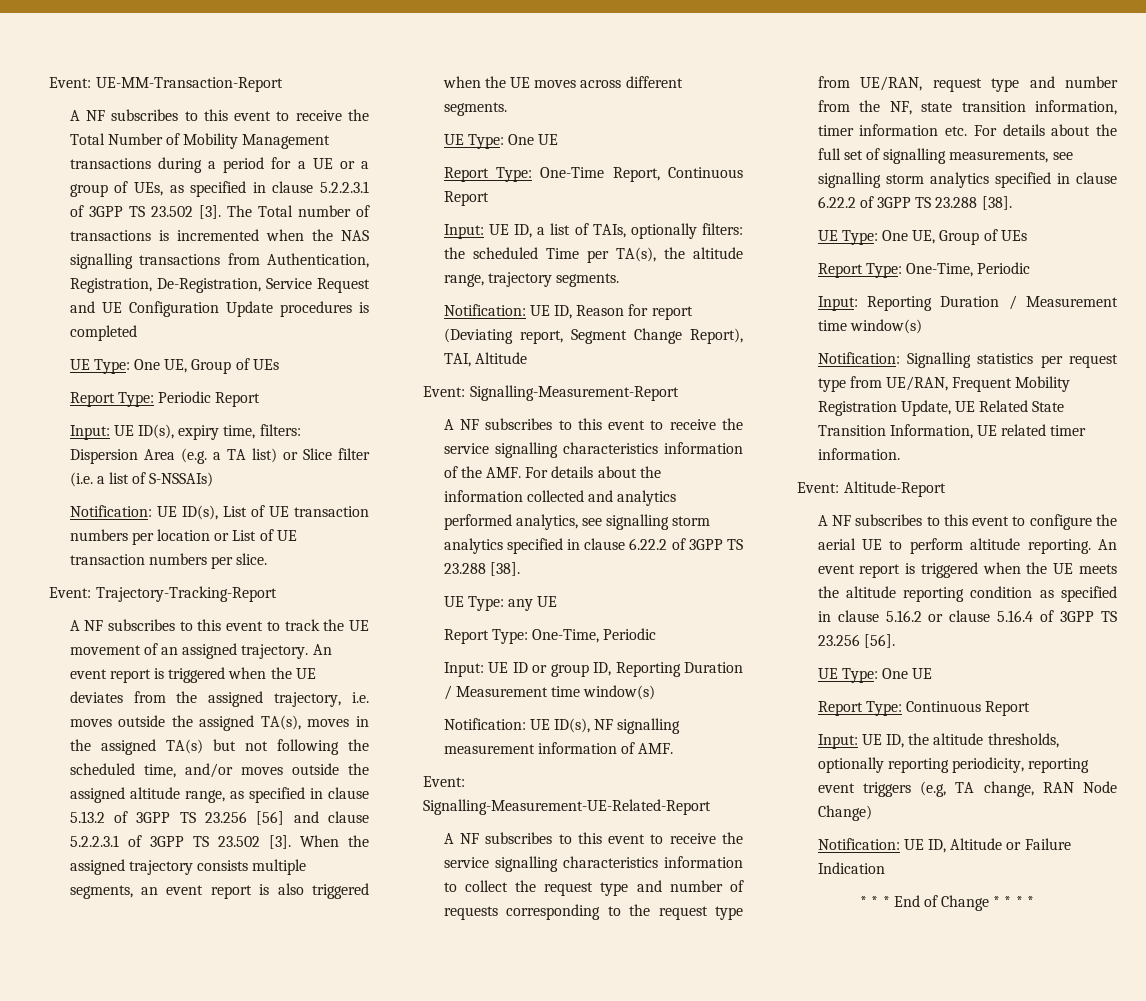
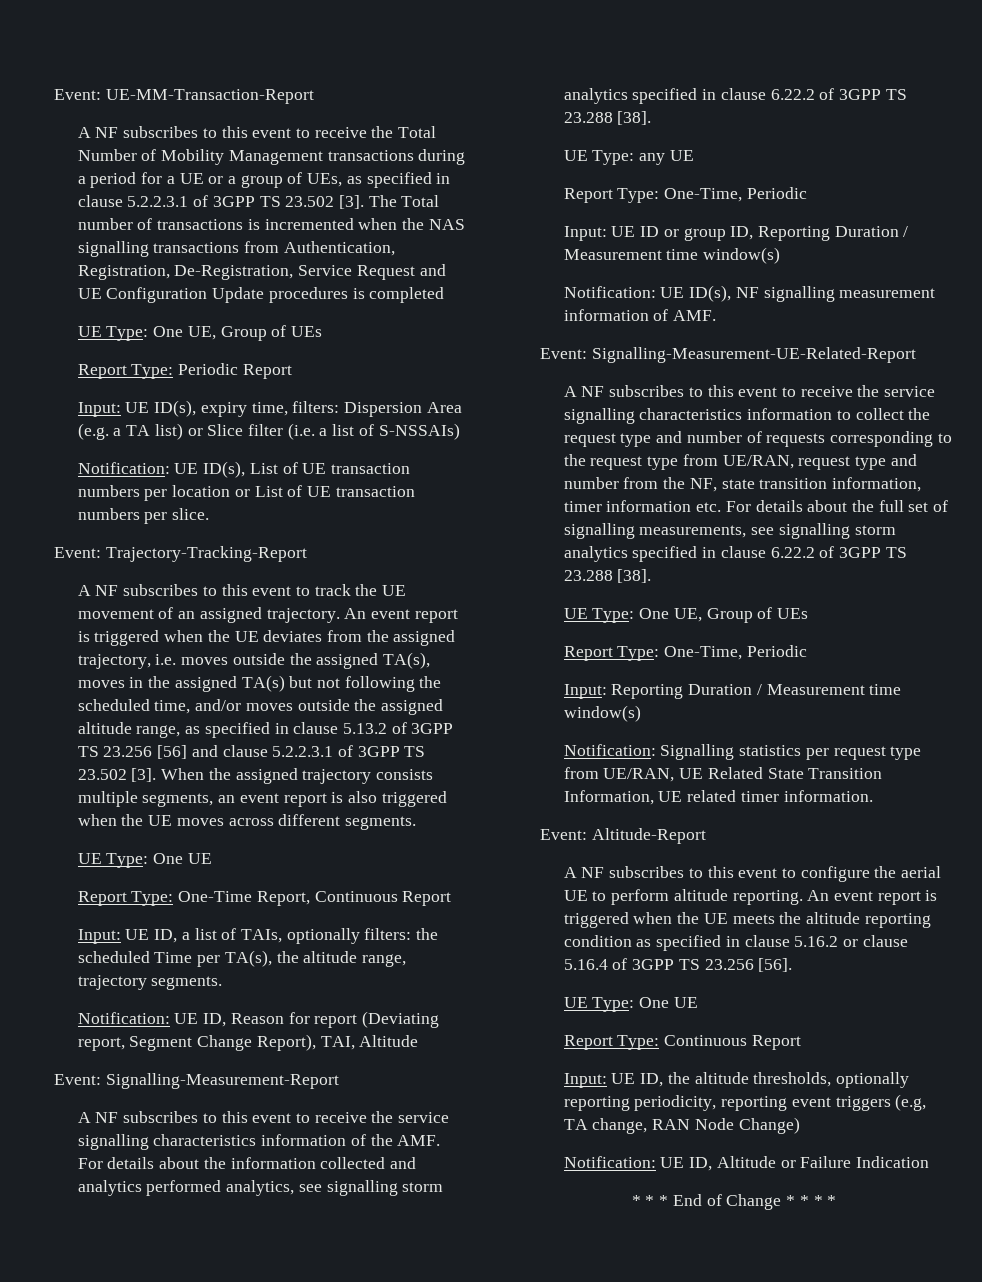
- Notification: Signalling statistics per request type from UE/RAN, Frequent Mobility Registration Update, UE Related State Transition Information, UE related timer information.
+ Notification: Signalling statistics per request type from UE/RAN, UE Related State Transition Information, UE related timer information.

